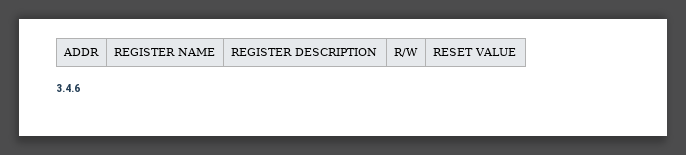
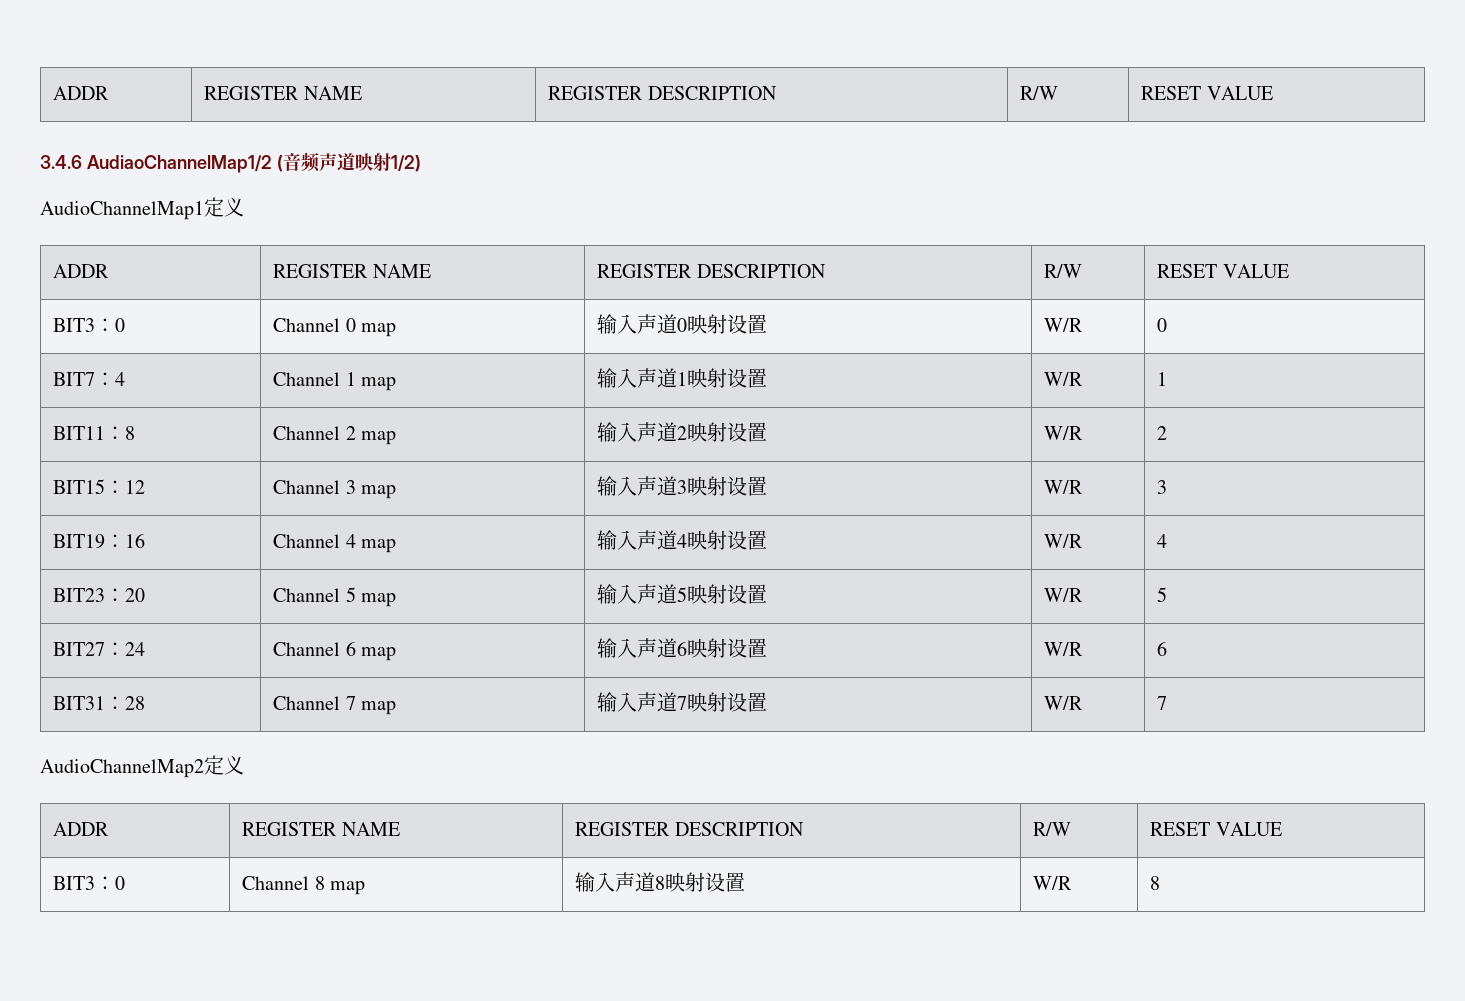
- 3.4.6
+ 3.4.6 AudiaoChannelMap1/2 (音频声道映射1/2)
+ AudioChannelMap1定义
+ ADDR | REGISTER NAME | REGISTER DESCRIPTION | R/W | RESET VALUE
+ BIT3：0 | Channel 0 map | 输入声道0映射设置 | W/R | 0
+ BIT7：4 | Channel 1 map | 输入声道1映射设置 | W/R | 1
+ BIT11：8 | Channel 2 map | 输入声道2映射设置 | W/R | 2
+ BIT15：12 | Channel 3 map | 输入声道3映射设置 | W/R | 3
+ BIT19：16 | Channel 4 map | 输入声道4映射设置 | W/R | 4
+ BIT23：20 | Channel 5 map | 输入声道5映射设置 | W/R | 5
+ BIT27：24 | Channel 6 map | 输入声道6映射设置 | W/R | 6
+ BIT31：28 | Channel 7 map | 输入声道7映射设置 | W/R | 7
+ AudioChannelMap2定义
+ ADDR | REGISTER NAME | REGISTER DESCRIPTION | R/W | RESET VALUE
+ BIT3：0 | Channel 8 map | 输入声道8映射设置 | W/R | 8

